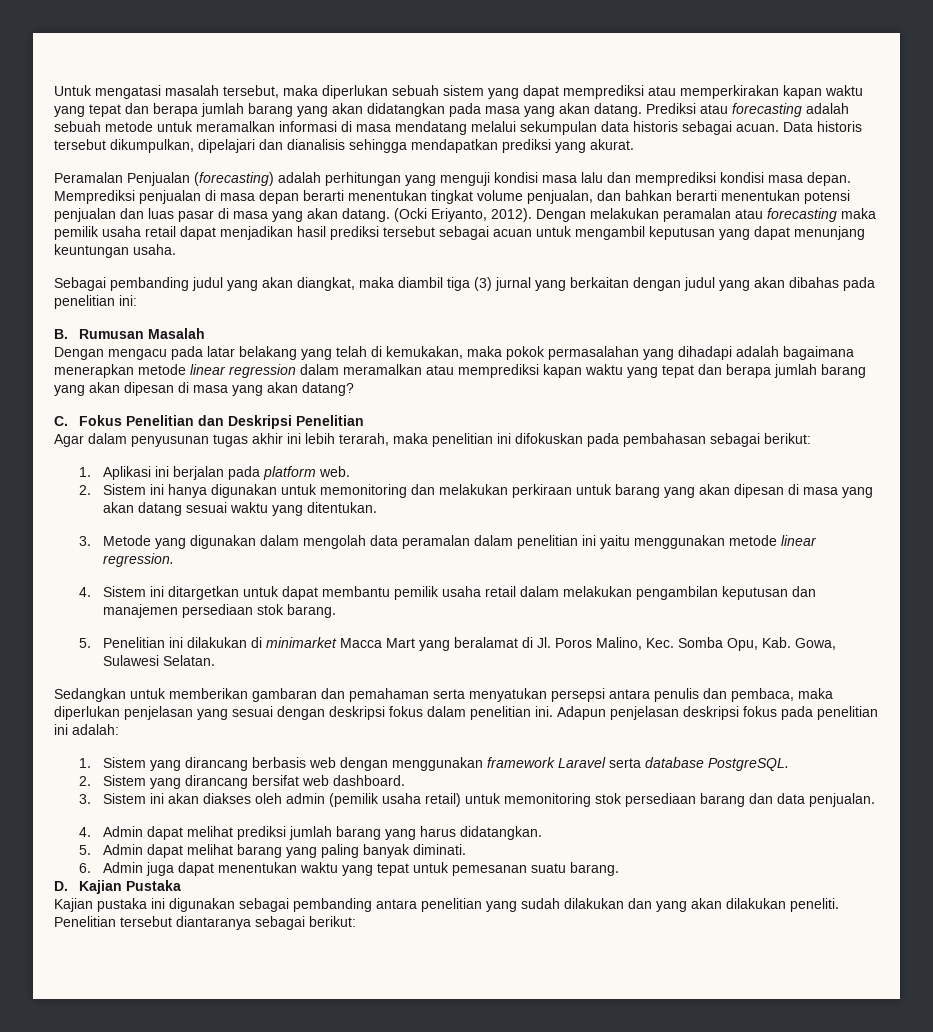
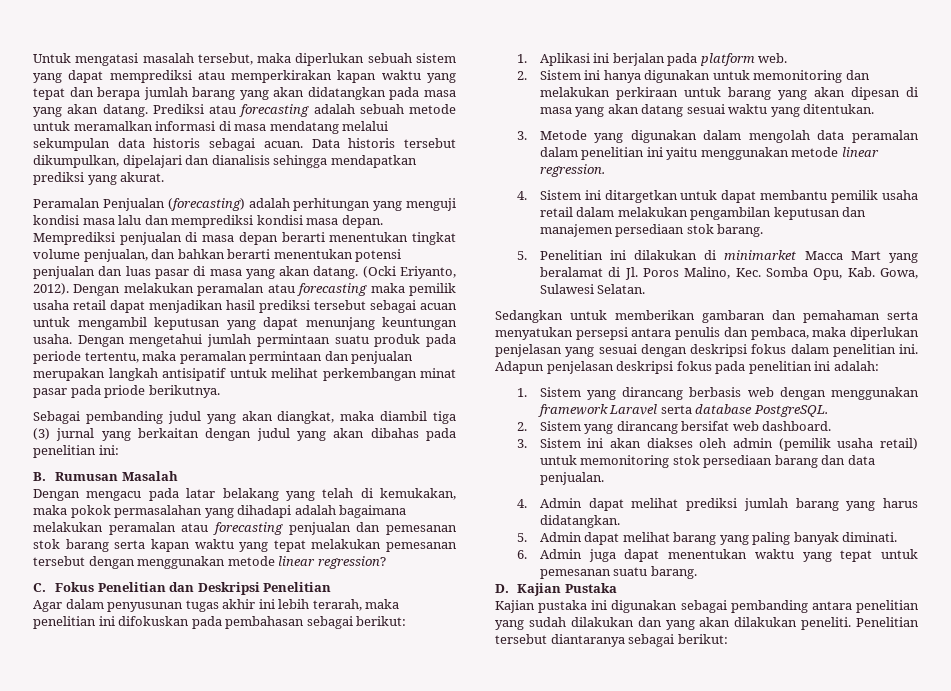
+ Dengan mengetahui jumlah permintaan suatu produk pada periode tertentu, maka peramalan permintaan dan penjualan merupakan langkah antisipatif untuk melihat perkembangan minat pasar pada priode berikutnya.
- Dengan mengacu pada latar belakang yang telah di kemukakan, maka pokok permasalahan yang dihadapi adalah bagaimana menerapkan metode linear regression dalam meramalkan atau memprediksi kapan waktu yang tepat dan berapa jumlah barang yang akan dipesan di masa yang akan datang?
+ Dengan mengacu pada latar belakang yang telah di kemukakan, maka pokok permasalahan yang dihadapi adalah bagaimana melakukan peramalan atau forecasting penjualan dan pemesanan stok barang serta kapan waktu yang tepat melakukan pemesanan tersebut dengan menggunakan metode linear regression?

